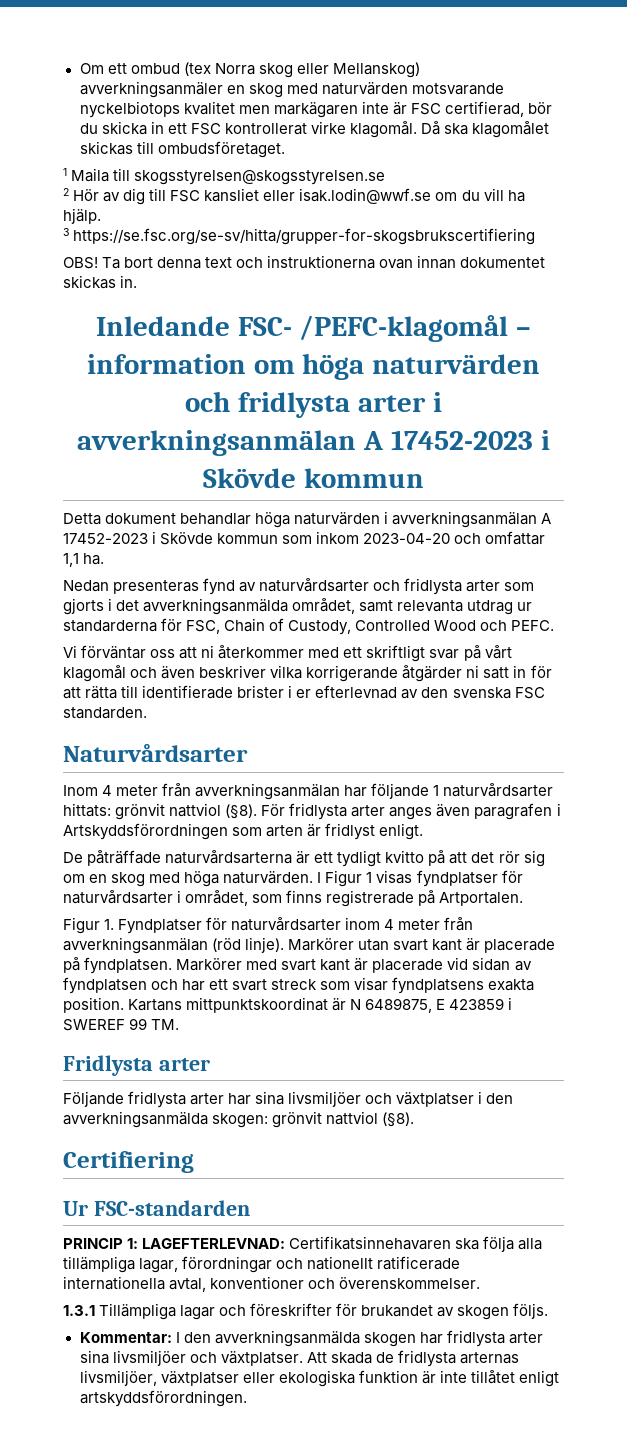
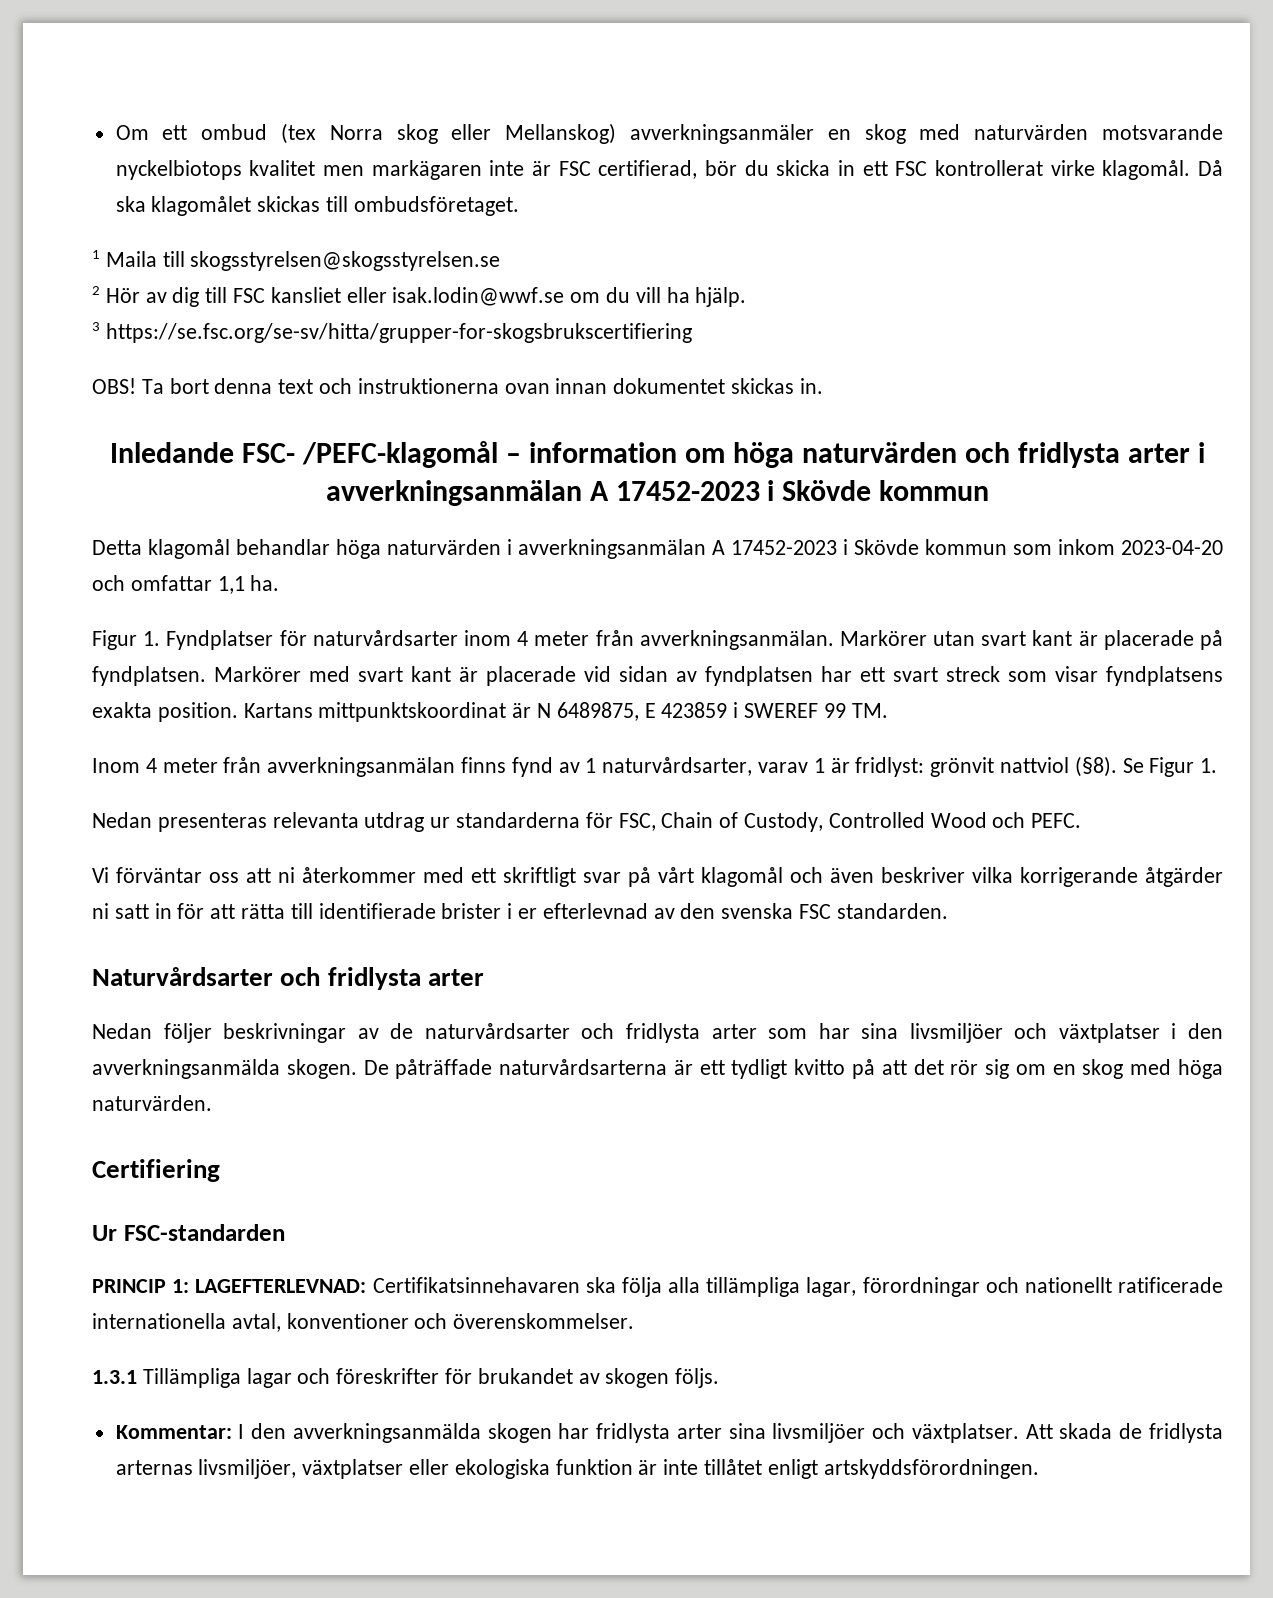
- Detta dokument behandlar höga naturvärden i avverkningsanmälan A 17452-2023 i Skövde kommun som inkom 2023-04-20 och omfattar 1,1 ha.
+ Detta klagomål behandlar höga naturvärden i avverkningsanmälan A 17452-2023 i Skövde kommun som inkom 2023-04-20 och omfattar 1,1 ha.
- Nedan presenteras fynd av naturvårdsarter och fridlysta arter som gjorts i det avverkningsanmälda området, samt relevanta utdrag ur standarderna för FSC, Chain of Custody, Controlled Wood och PEFC.
+ Figur 1. Fyndplatser för naturvårdsarter inom 4 meter från avverkningsanmälan. Markörer utan svart kant är placerade på fyndplatsen. Markörer med svart kant är placerade vid sidan av fyndplatsen har ett svart streck som visar fyndplatsens exakta position. Kartans mittpunktskoordinat är N 6489875, E 423859 i SWEREF 99 TM.
+ Inom 4 meter från avverkningsanmälan finns fynd av 1 naturvårdsarter, varav 1 är fridlyst: grönvit nattviol (§8). Se Figur 1.
+ Nedan presenteras relevanta utdrag ur standarderna för FSC, Chain of Custody, Controlled Wood och PEFC.
- Naturvårdsarter
- Inom 4 meter från avverkningsanmälan har följande 1 naturvårdsarter hittats: grönvit nattviol (§8). För fridlysta arter anges även paragrafen i Artskyddsförordningen som arten är fridlyst enligt.
- De påträffade naturvårdsarterna är ett tydligt kvitto på att det rör sig om en skog med höga naturvärden. I Figur 1 visas fyndplatser för naturvårdsarter i området, som finns registrerade på Artportalen.
- Figur 1. Fyndplatser för naturvårdsarter inom 4 meter från avverkningsanmälan (röd linje). Markörer utan svart kant är placerade på fyndplatsen. Markörer med svart kant är placerade vid sidan av fyndplatsen och har ett svart streck som visar fyndplatsens exakta position. Kartans mittpunktskoordinat är N 6489875, E 423859 i SWEREF 99 TM.
- Fridlysta arter
- Följande fridlysta arter har sina livsmiljöer och växtplatser i den avverkningsanmälda skogen: grönvit nattviol (§8).
+ Naturvårdsarter och fridlysta arter
+ Nedan följer beskrivningar av de naturvårdsarter och fridlysta arter som har sina livsmiljöer och växtplatser i den avverkningsanmälda skogen. De påträffade naturvårdsarterna är ett tydligt kvitto på att det rör sig om en skog med höga naturvärden.

